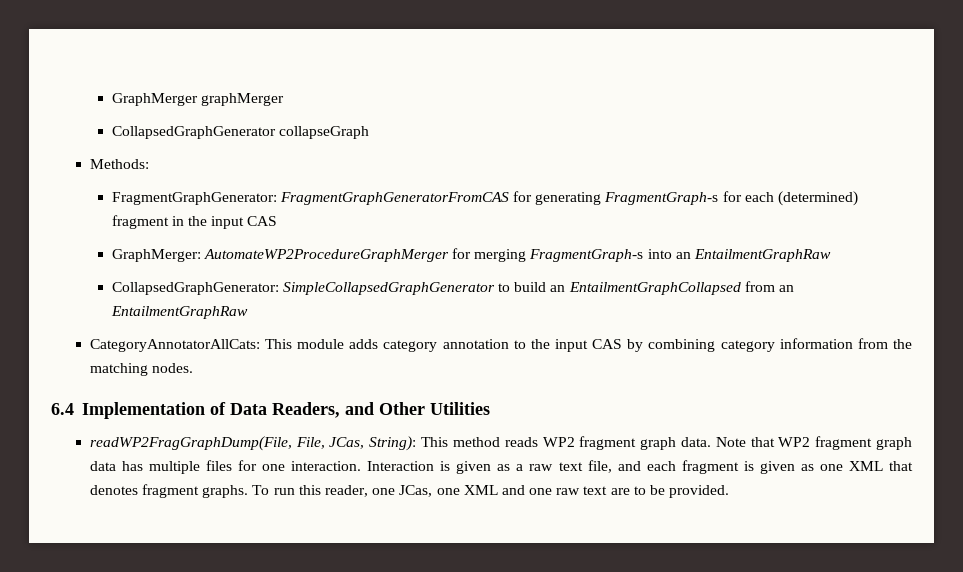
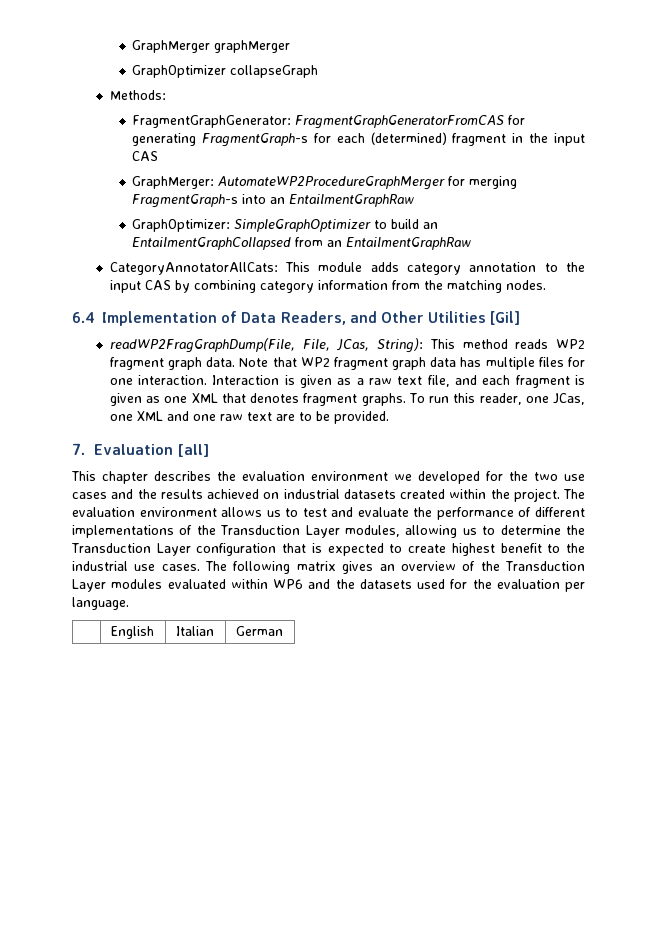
- CollapsedGraphGenerator collapseGraph
+ GraphOptimizer collapseGraph
- CollapsedGraphGenerator: SimpleCollapsedGraphGenerator to build an EntailmentGraphCollapsed from an EntailmentGraphRaw
+ GraphOptimizer: SimpleGraphOptimizer to build an EntailmentGraphCollapsed from an EntailmentGraphRaw
- 6.4 Implementation of Data Readers, and Other Utilities
+ 6.4 Implementation of Data Readers, and Other Utilities [Gil]
+ 7. Evaluation [all]
+ This chapter describes the evaluation environment we developed for the two use cases and the results achieved on industrial datasets created within the project. The evaluation environment allows us to test and evaluate the performance of different implementations of the Transduction Layer modules, allowing us to determine the Transduction Layer configuration that is expected to create highest benefit to the industrial use cases. The following matrix gives an overview of the Transduction Layer modules evaluated within WP6 and the datasets used for the evaluation per language.
+ | English | Italian | German

